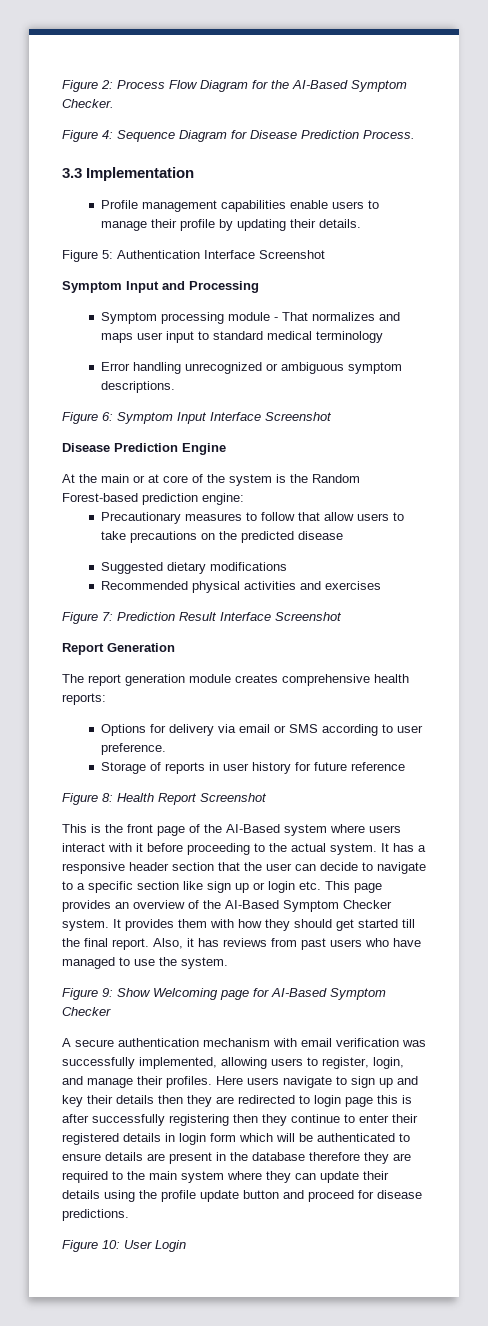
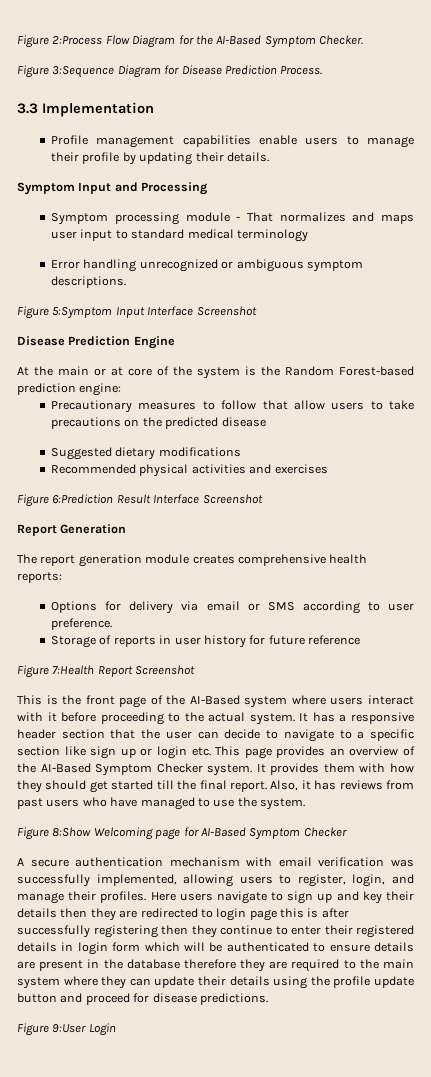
- Figure 2: Process Flow Diagram for the AI-Based Symptom Checker.
+ Figure 2:Process Flow Diagram for the AI-Based Symptom Checker.
- Figure 4: Sequence Diagram for Disease Prediction Process.
+ Figure 3:Sequence Diagram for Disease Prediction Process.
- Figure 5: Authentication Interface Screenshot
- Figure 6: Symptom Input Interface Screenshot
+ Figure 5:Symptom Input Interface Screenshot
- Figure 7: Prediction Result Interface Screenshot
+ Figure 6:Prediction Result Interface Screenshot
- Figure 8: Health Report Screenshot
+ Figure 7:Health Report Screenshot
- Figure 9: Show Welcoming page for AI-Based Symptom Checker
+ Figure 8:Show Welcoming page for AI-Based Symptom Checker
- Figure 10: User Login
+ Figure 9:User Login

